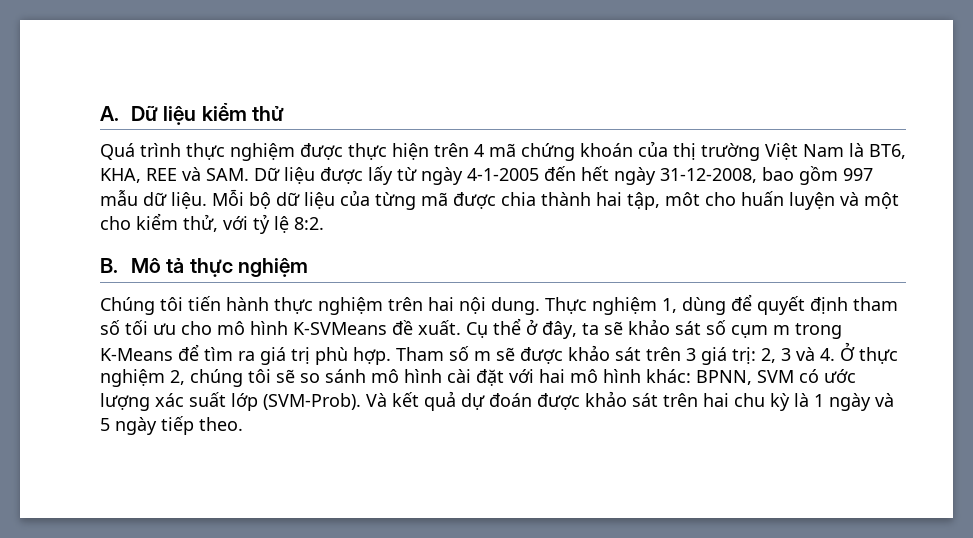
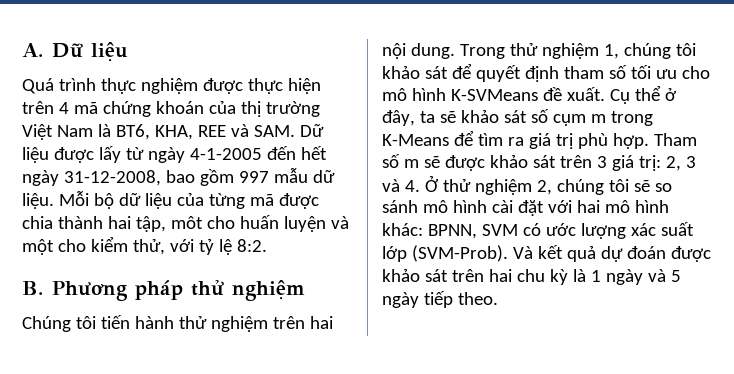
- A. Dữ liệu kiểm thử
+ A. Dữ liệu
- B. Mô tả thực nghiệm
+ B. Phương pháp thử nghiệm
- Chúng tôi tiến hành thực nghiệm trên hai nội dung.
+ Chúng tôi tiến hành thử nghiệm trên hai nội dung.
- Thực nghiệm 1, dùng để quyết định tham số tối ưu cho mô hình K-SVMeans đề xuất.
+ Trong thử nghiệm 1, chúng tôi khảo sát để quyết định tham số tối ưu cho mô hình K-SVMeans đề xuất.
- Tham số m sẽ được khảo sát trên 3 giá trị: 2, 3 và 4. Ở thực nghiệm 2, chúng tôi sẽ so sánh mô hình cài đặt với hai mô hình khác: BPNN, SVM có ước lượng xác suất lớp (SVM-Prob).
+ Tham số m sẽ được khảo sát trên 3 giá trị: 2, 3 và 4. Ở thử nghiệm 2, chúng tôi sẽ so sánh mô hình cài đặt với hai mô hình khác: BPNN, SVM có ước lượng xác suất lớp (SVM-Prob).

